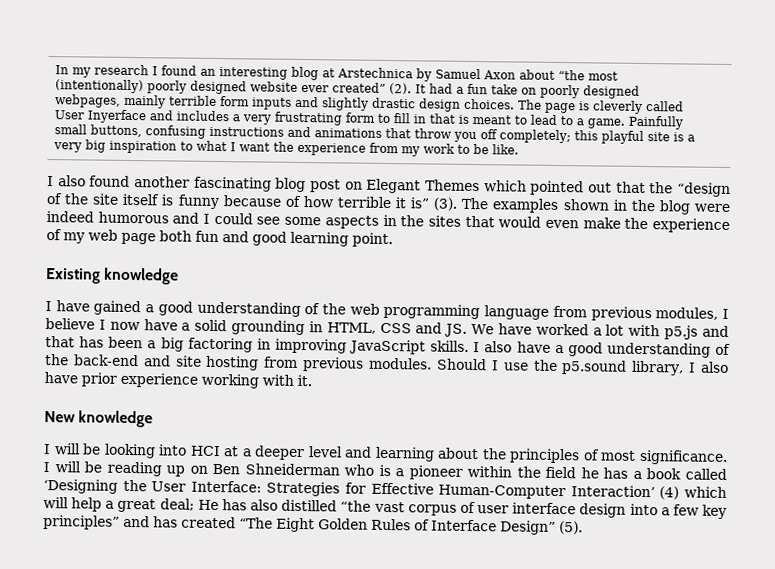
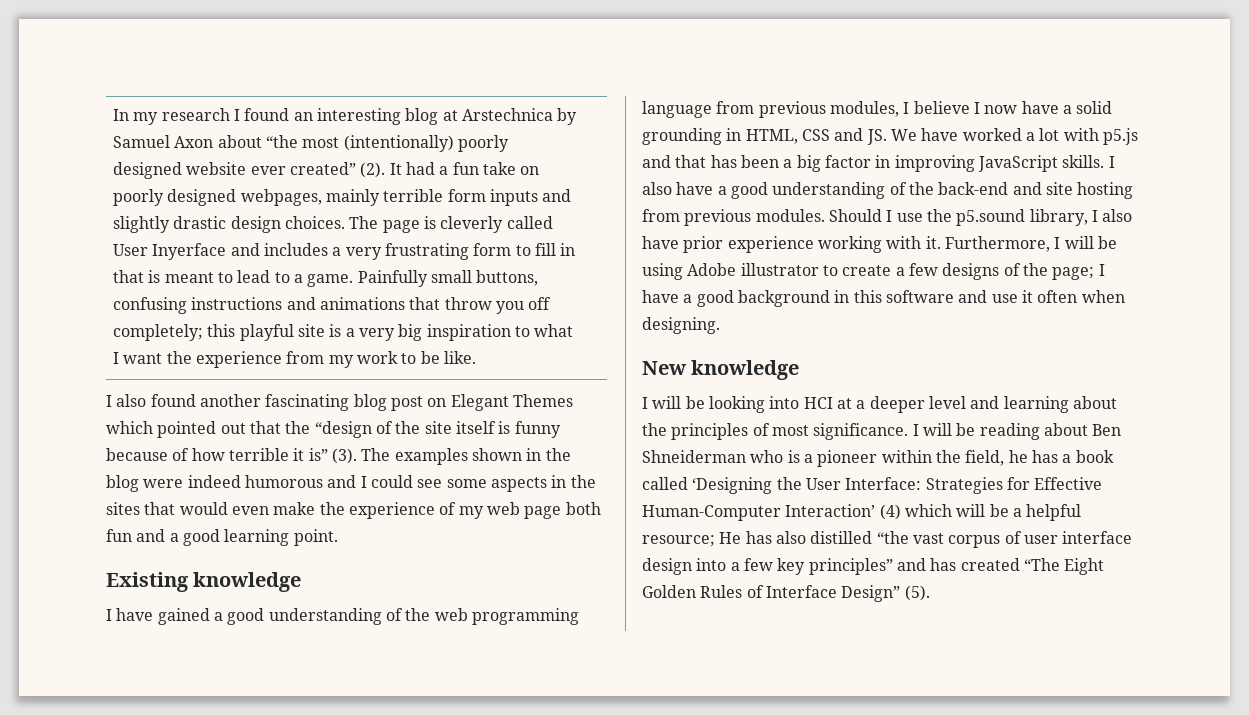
- The examples shown in the blog were indeed humorous and I could see some aspects in the sites that would even make the experience of my web page both fun and good learning point.
+ The examples shown in the blog were indeed humorous and I could see some aspects in the sites that would even make the experience of my web page both fun and a good learning point.
- I have gained a good understanding of the web programming language from previous modules, I believe I now have a solid grounding in HTML, CSS and JS. We have worked a lot with p5.js and that has been a big factoring in improving JavaScript skills.
+ I have gained a good understanding of the web programming language from previous modules, I believe I now have a solid grounding in HTML, CSS and JS. We have worked a lot with p5.js and that has been a big factor in improving JavaScript skills.
+ Furthermore, I will be using Adobe illustrator to create a few designs of the page; I have a good background in this software and use it often when designing.
- I will be reading up on Ben Shneiderman who is a pioneer within the field he has a book called ‘Designing the User Interface: Strategies for Effective Human-Computer Interaction’ (4) which will help a great deal; He has also distilled “the vast corpus of user interface design into a few key principles” and has created “The Eight Golden Rules of Interface Design” (5).
+ I will be reading about Ben Shneiderman who is a pioneer within the field, he has a book called ‘Designing the User Interface: Strategies for Effective Human-Computer Interaction’ (4) which will be a helpful resource; He has also distilled “the vast corpus of user interface design into a few key principles” and has created “The Eight Golden Rules of Interface Design” (5).

